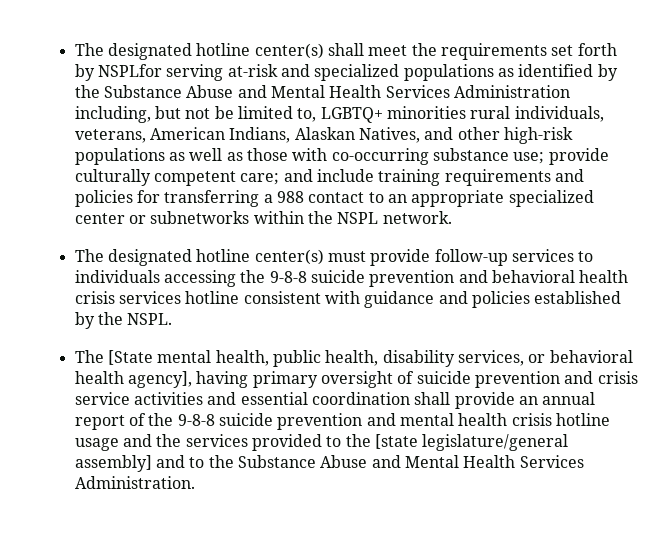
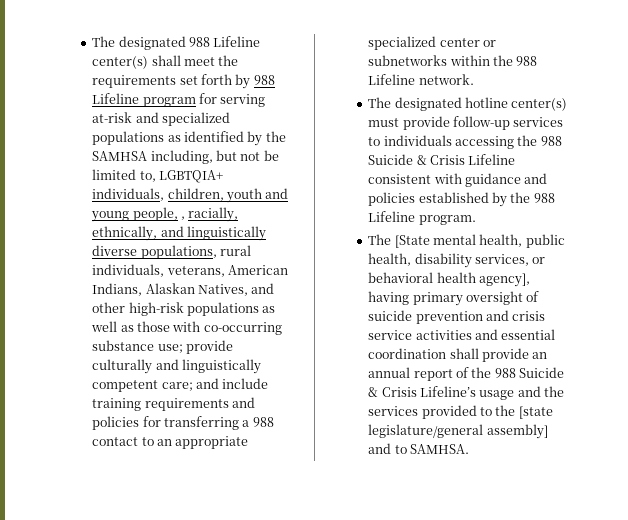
- The designated hotline center(s) shall meet the requirements set forth by NSPLfor serving at-risk and specialized populations as identified by the Substance Abuse and Mental Health Services Administration including, but not be limited to, LGBTQ+ minorities rural individuals, veterans, American Indians, Alaskan Natives, and other high-risk populations as well as those with co-occurring substance use;
+ The designated 988 Lifeline center(s) shall meet the requirements set forth by 988 Lifeline program for serving at-risk and specialized populations as identified by the SAMHSA including, but not be limited to, LGBTQIA+ individuals, children, youth and young people, , racially, ethnically, and linguistically diverse populations, rural individuals, veterans, American Indians, Alaskan Natives, and other high-risk populations as well as those with co-occurring substance use;
- provide culturally competent care;
+ provide culturally and linguistically competent care;
- and include training requirements and policies for transferring a 988 contact to an appropriate specialized center or subnetworks within the NSPL network.
+ and include training requirements and policies for transferring a 988 contact to an appropriate specialized center or subnetworks within the 988 Lifeline network.
- The designated hotline center(s) must provide follow-up services to individuals accessing the 9-8-8 suicide prevention and behavioral health crisis services hotline consistent with guidance and policies established by the NSPL.
+ The designated hotline center(s) must provide follow-up services to individuals accessing the 988 Suicide & Crisis Lifeline consistent with guidance and policies established by the 988 Lifeline program.
- The [State mental health, public health, disability services, or behavioral health agency], having primary oversight of suicide prevention and crisis service activities and essential coordination shall provide an annual report of the 9-8-8 suicide prevention and mental health crisis hotline usage and the services provided to the [state legislature/general assembly] and to the Substance Abuse and Mental Health Services Administration.
+ The [State mental health, public health, disability services, or behavioral health agency], having primary oversight of suicide prevention and crisis service activities and essential coordination shall provide an annual report of the 988 Suicide & Crisis Lifeline’s usage and the services provided to the [state legislature/general assembly] and to SAMHSA.

